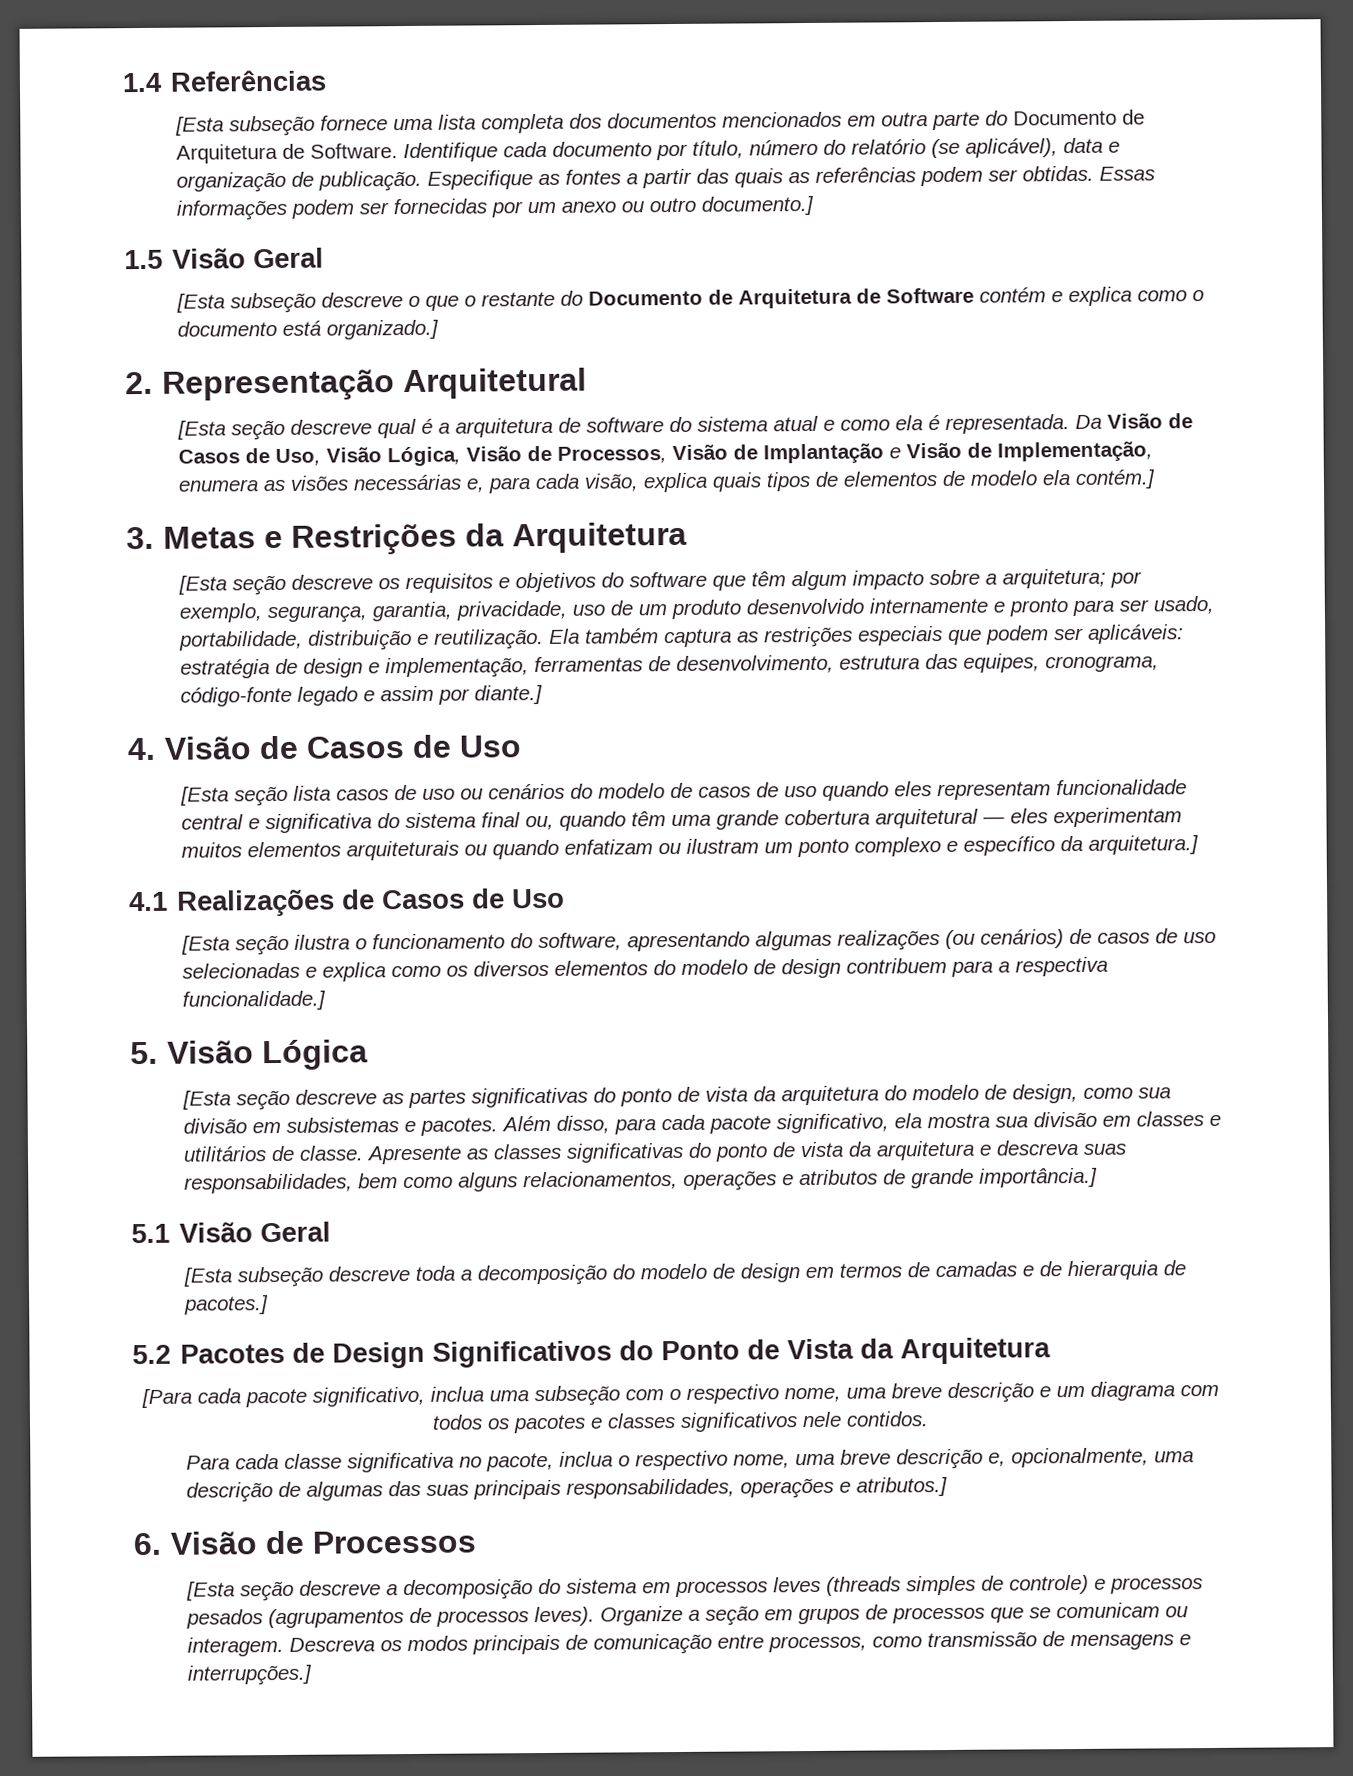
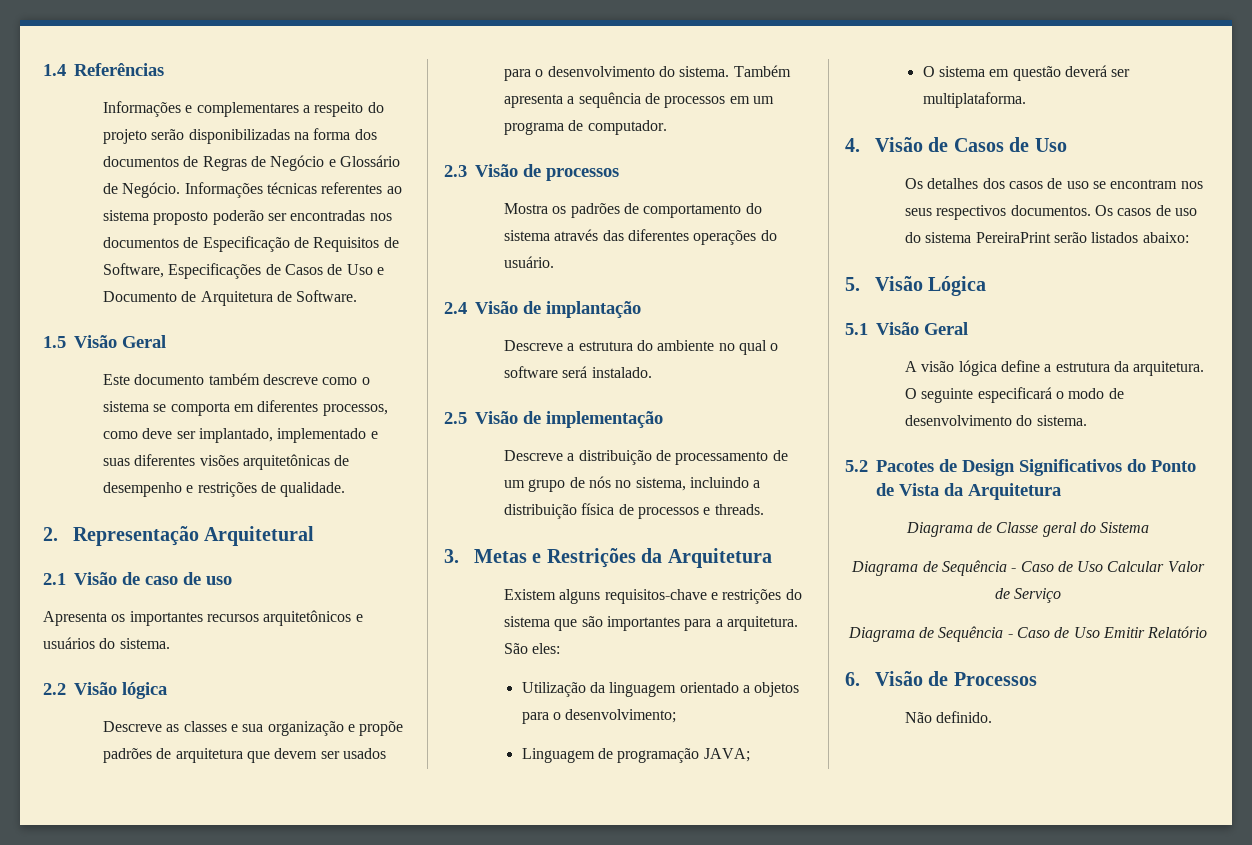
- [Esta subseção fornece uma lista completa dos documentos mencionados em outra parte do Documento de Arquitetura de Software. Identifique cada documento por título, número do relatório (se aplicável), data e organização de publicação. Especifique as fontes a partir das quais as referências podem ser obtidas. Essas informações podem ser fornecidas por um anexo ou outro documento.]
+ Informações e complementares a respeito do projeto serão disponibilizadas na forma dos documentos de Regras de Negócio e Glossário de Negócio. Informações técnicas referentes ao sistema proposto poderão ser encontradas nos documentos de Especificação de Requisitos de Software, Especificações de Casos de Uso e Documento de Arquitetura de Software.
  1.5 Visão Geral
- [Esta subseção descreve o que o restante do Documento de Arquitetura de Software contém e explica como o documento está organizado.]
+ Este documento também descreve como o sistema se comporta em diferentes processos, como deve ser implantado, implementado e suas diferentes visões arquitetônicas de desempenho e restrições de qualidade.
  2. Representação Arquitetural
- [Esta seção descreve qual é a arquitetura de software do sistema atual e como ela é representada. Da Visão de Casos de Uso, Visão Lógica, Visão de Processos, Visão de Implantação e Visão de Implementação, enumera as visões necessárias e, para cada visão, explica quais tipos de elementos de modelo ela contém.]
+ 2.1 Visão de caso de uso
+ Apresenta os importantes recursos arquitetônicos e usuários do sistema.
+ 2.2 Visão lógica
+ Descreve as classes e sua organização e propõe padrões de arquitetura que devem ser usados para o desenvolvimento do sistema. Também apresenta a sequência de processos em um programa de computador.
+ 2.3 Visão de processos
+ Mostra os padrões de comportamento do sistema através das diferentes operações do usuário.
+ 2.4 Visão de implantação
+ Descreve a estrutura do ambiente no qual o software será instalado.
+ 2.5 Visão de implementação
+ Descreve a distribuição de processamento de um grupo de nós no sistema, incluindo a distribuição física de processos e threads.
- [Esta seção descreve os requisitos e objetivos do software que têm algum impacto sobre a arquitetura; por exemplo, segurança, garantia, privacidade, uso de um produto desenvolvido internamente e pronto para ser usado, portabilidade, distribuição e reutilização. Ela também captura as restrições especiais que podem ser aplicáveis: estratégia de design e implementação, ferramentas de desenvolvimento, estrutura das equipes, cronograma, código-fonte legado e assim por diante.]
+ Existem alguns requisitos-chave e restrições do sistema que são importantes para a arquitetura. São eles:
+ Utilização da linguagem orientado a objetos para o desenvolvimento;
+ Linguagem de programação JAVA;
+ O sistema em questão deverá ser multiplataforma.
- [Esta seção lista casos de uso ou cenários do modelo de casos de uso quando eles representam funcionalidade central e significativa do sistema final ou, quando têm uma grande cobertura arquitetural — eles experimentam muitos elementos arquiteturais ou quando enfatizam ou ilustram um ponto complexo e específico da arquitetura.]
- 4.1 Realizações de Casos de Uso
- [Esta seção ilustra o funcionamento do software, apresentando algumas realizações (ou cenários) de casos de uso selecionadas e explica como os diversos elementos do modelo de design contribuem para a respectiva funcionalidade.]
+ Os detalhes dos casos de uso se encontram nos seus respectivos documentos. Os casos de uso do sistema PereiraPrint serão listados abaixo:
  5. Visão Lógica
- [Esta seção descreve as partes significativas do ponto de vista da arquitetura do modelo de design, como sua divisão em subsistemas e pacotes. Além disso, para cada pacote significativo, ela mostra sua divisão em classes e utilitários de classe. Apresente as classes significativas do ponto de vista da arquitetura e descreva suas responsabilidades, bem como alguns relacionamentos, operações e atributos de grande importância.]
  5.1 Visão Geral
- [Esta subseção descreve toda a decomposição do modelo de design em termos de camadas e de hierarquia de pacotes.]
+ A visão lógica define a estrutura da arquitetura. O seguinte especificará o modo de desenvolvimento do sistema.
- [Para cada pacote significativo, inclua uma subseção com o respectivo nome, uma breve descrição e um diagrama com todos os pacotes e classes significativos nele contidos.
- Para cada classe significativa no pacote, inclua o respectivo nome, uma breve descrição e, opcionalmente, uma descrição de algumas das suas principais responsabilidades, operações e atributos.]
+ Diagrama de Classe geral do Sistema
+ Diagrama de Sequência - Caso de Uso Calcular Valor de Serviço
+ Diagrama de Sequência - Caso de Uso Emitir Relatório
  6. Visão de Processos
- [Esta seção descreve a decomposição do sistema em processos leves (threads simples de controle) e processos pesados (agrupamentos de processos leves). Organize a seção em grupos de processos que se comunicam ou interagem. Descreva os modos principais de comunicação entre processos, como transmissão de mensagens e interrupções.]
+ Não definido.

